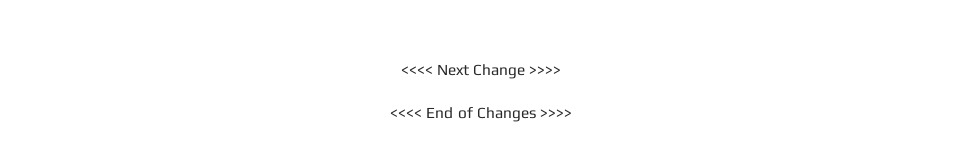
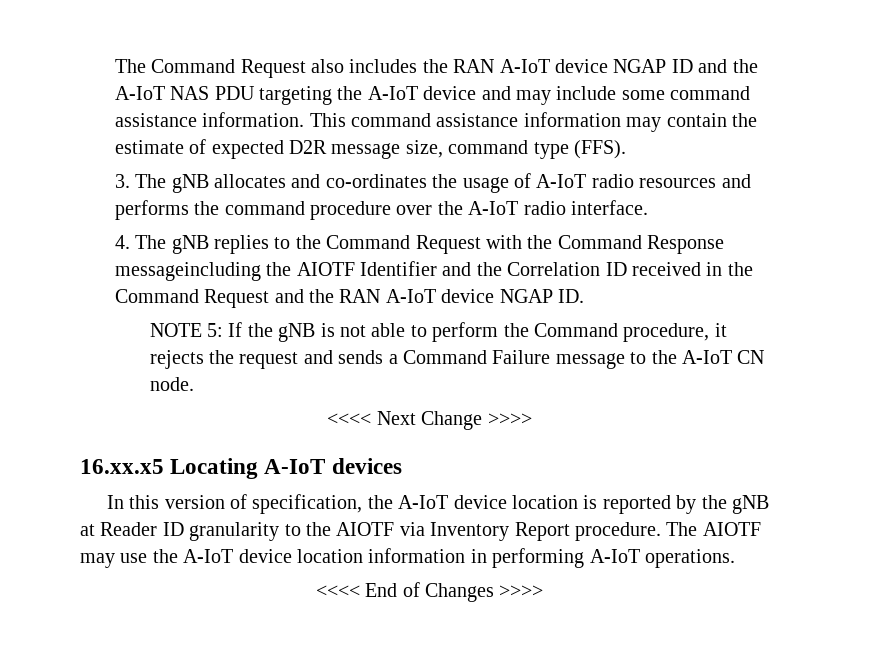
+ The Command Request also includes the RAN A-IoT device NGAP ID and the A-IoT NAS PDU targeting the A-IoT device and may include some command assistance information. This command assistance information may contain the estimate of expected D2R message size, command type (FFS).
+ 3. The gNB allocates and co-ordinates the usage of A-IoT radio resources and performs the command procedure over the A-IoT radio interface.
+ 4. The gNB replies to the Command Request with the Command Response messageincluding the AIOTF Identifier and the Correlation ID received in the Command Request and the RAN A-IoT device NGAP ID.
+ NOTE 5: If the gNB is not able to perform the Command procedure, it rejects the request and sends a Command Failure message to the A-IoT CN node.
  <<<< Next Change >>>>
+ 16.xx.x5 Locating A-IoT devices
+ In this version of specification, the A-IoT device location is reported by the gNB at Reader ID granularity to the AIOTF via Inventory Report procedure. The AIOTF may use the A-IoT device location information in performing A-IoT operations.

